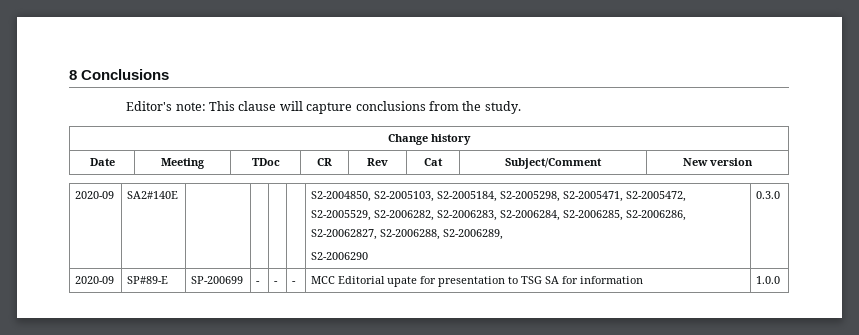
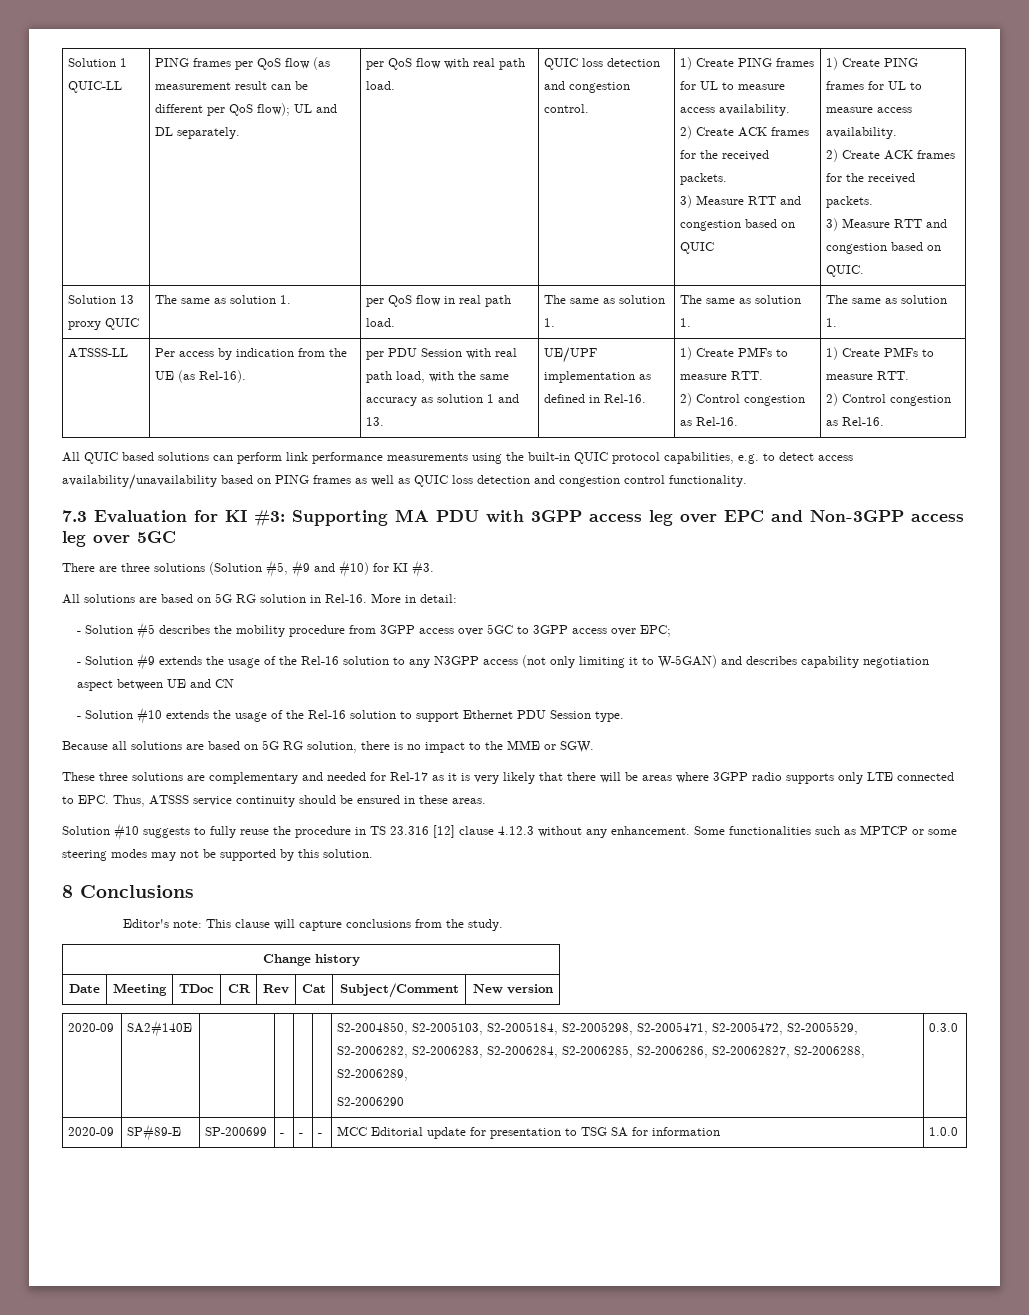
+ Solution 1 QUIC-LL | PING frames per QoS flow (as measurement result can be different per QoS flow); UL and DL separately. | per QoS flow with real path load. | QUIC loss detection and congestion control. | 1) Create PING frames for UL to measure access availability.
+ 2) Create ACK frames for the received packets.
+ 3) Measure RTT and congestion based on QUIC | 1) Create PING frames for UL to measure access availability.
+ 2) Create ACK frames for the received packets.
+ 3) Measure RTT and congestion based on QUIC.
+ Solution 13 proxy QUIC | The same as solution 1. | per QoS flow in real path load. | The same as solution 1. | The same as solution 1. | The same as solution 1.
+ ATSSS-LL | Per access by indication from the UE (as Rel-16). | per PDU Session with real path load, with the same accuracy as solution 1 and 13. | UE/UPF implementation as defined in Rel-16. | 1) Create PMFs to measure RTT.
+ 2) Control congestion as Rel-16. | 1) Create PMFs to measure RTT.
+ 2) Control congestion as Rel-16.
+ All QUIC based solutions can perform link performance measurements using the built-in QUIC protocol capabilities, e.g. to detect access availability/unavailability based on PING frames as well as QUIC loss detection and congestion control functionality.
+ 7.3 Evaluation for KI #3: Supporting MA PDU with 3GPP access leg over EPC and Non-3GPP access leg over 5GC
+ There are three solutions (Solution #5, #9 and #10) for KI #3.
+ All solutions are based on 5G RG solution in Rel-16. More in detail:
+ - Solution #5 describes the mobility procedure from 3GPP access over 5GC to 3GPP access over EPC;
+ - Solution #9 extends the usage of the Rel-16 solution to any N3GPP access (not only limiting it to W-5GAN) and describes capability negotiation aspect between UE and CN
+ - Solution #10 extends the usage of the Rel-16 solution to support Ethernet PDU Session type.
+ Because all solutions are based on 5G RG solution, there is no impact to the MME or SGW.
+ These three solutions are complementary and needed for Rel-17 as it is very likely that there will be areas where 3GPP radio supports only LTE connected to EPC. Thus, ATSSS service continuity should be ensured in these areas.
+ Solution #10 suggests to fully reuse the procedure in TS 23.316 [12] clause 4.12.3 without any enhancement. Some functionalities such as MPTCP or some steering modes may not be supported by this solution.
- 2020-09 | SP#89-E | SP-200699 | - | - | - | MCC Editorial upate for presentation to TSG SA for information | 1.0.0
+ 2020-09 | SP#89-E | SP-200699 | - | - | - | MCC Editorial update for presentation to TSG SA for information | 1.0.0

